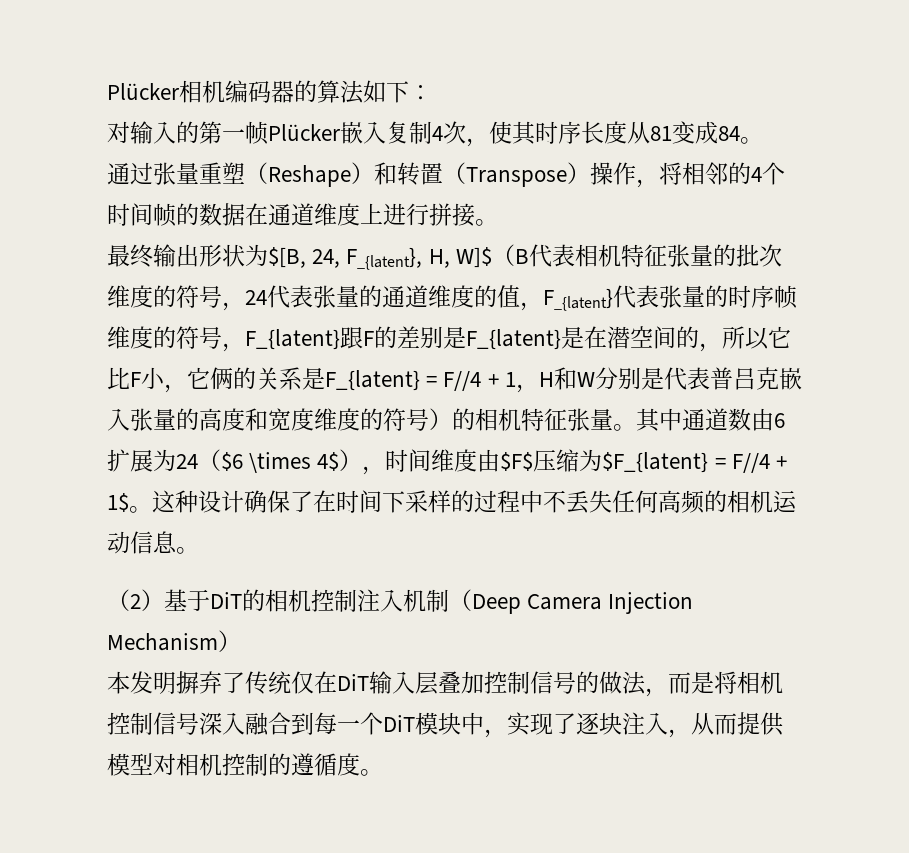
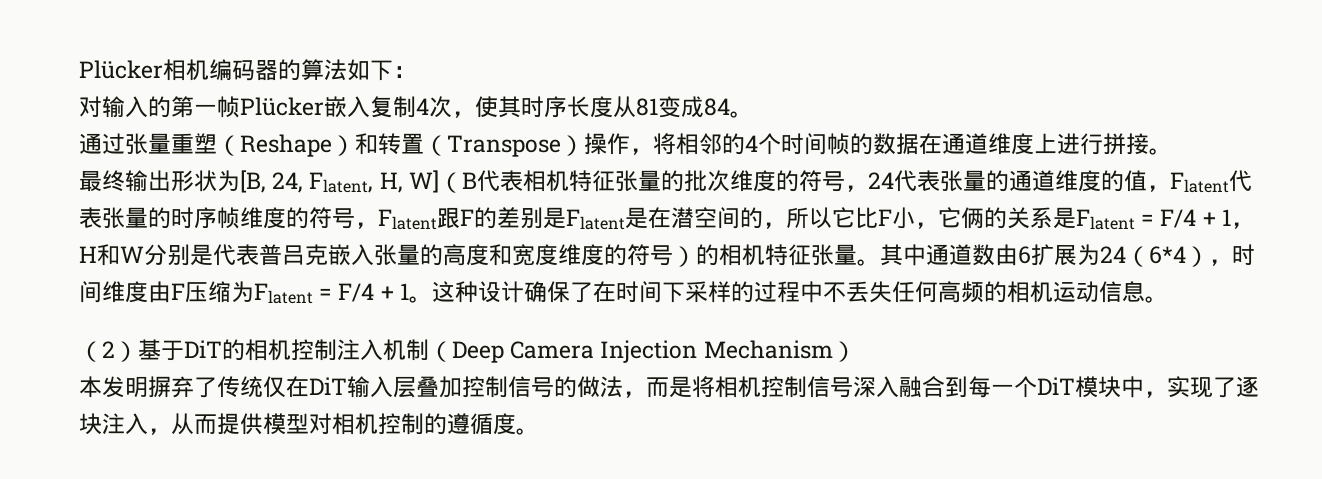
- 最终输出形状为$[B, 24, F_{latent}, H, W]$（B代表相机特征张量的批次维度的符号，24代表张量的通道维度的值，F_{latent}代表张量的时序帧维度的符号，F_{latent}跟F的差别是F_{latent}是在潜空间的，所以它比F小，它俩的关系是F_{latent} = F//4 + 1，H和W分别是代表普吕克嵌入张量的高度和宽度维度的符号）的相机特征张量。
+ 最终输出形状为[B, 24, Flatent, H, W]（B代表相机特征张量的批次维度的符号，24代表张量的通道维度的值，Flatent代表张量的时序帧维度的符号，Flatent跟F的差别是Flatent是在潜空间的，所以它比F小，它俩的关系是Flatent = F/4 + 1，H和W分别是代表普吕克嵌入张量的高度和宽度维度的符号）的相机特征张量。
- 其中通道数由6扩展为24（$6 \times 4$），时间维度由$F$压缩为$F_{latent} = F//4 + 1$。
+ 其中通道数由6扩展为24（6*4），时间维度由F压缩为Flatent = F/4 + 1。

